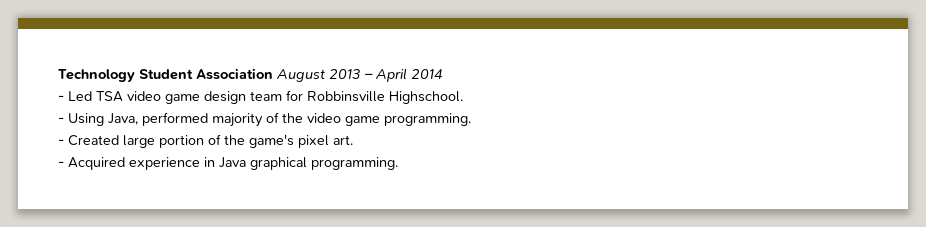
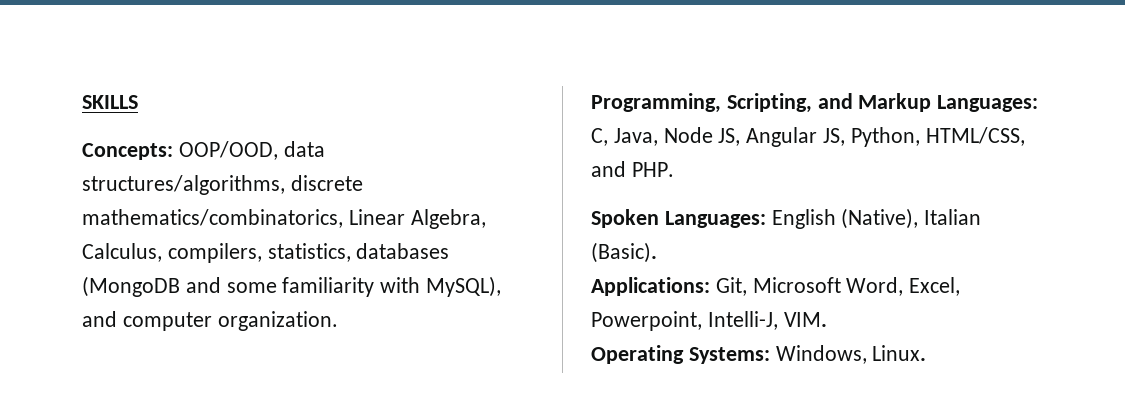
- Technology Student Association August 2013 – April 2014
- - Led TSA video game design team for Robbinsville Highschool.
- - Using Java, performed majority of the video game programming.
- - Created large portion of the game's pixel art.
- - Acquired experience in Java graphical programming.
+ SKILLS
+ Concepts: OOP/OOD, data structures/algorithms, discrete mathematics/combinatorics, Linear Algebra, Calculus, compilers, statistics, databases (MongoDB and some familiarity with MySQL), and computer organization.
+ Programming, Scripting, and Markup Languages: C, Java, Node JS, Angular JS, Python, HTML/CSS, and PHP.
+ Spoken Languages: English (Native), Italian (Basic).
+ Applications: Git, Microsoft Word, Excel, Powerpoint, Intelli-J, VIM.
+ Operating Systems: Windows, Linux.

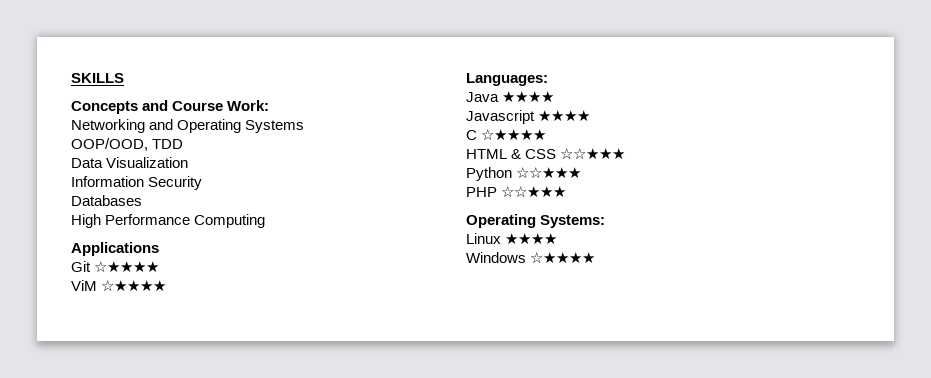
- Concepts: OOP/OOD, data structures/algorithms, discrete mathematics/combinatorics, Linear Algebra, Calculus, compilers, statistics, databases (MongoDB and some familiarity with MySQL), and computer organization.
- Programming, Scripting, and Markup Languages: C, Java, Node JS, Angular JS, Python, HTML/CSS, and PHP.
- Spoken Languages: English (Native), Italian (Basic).
- Applications: Git, Microsoft Word, Excel, Powerpoint, Intelli-J, VIM.
- Operating Systems: Windows, Linux.
+ Concepts and Course Work:
+ Networking and Operating Systems
+ OOP/OOD, TDD
+ Data Visualization
+ Information Security
+ Databases
+ High Performance Computing
+ Applications
+ Git ☆★★★★
+ ViM ☆★★★★
+ Languages:
+ Java ★★★★
+ Javascript ★★★★
+ C ☆★★★★
+ HTML & CSS ☆☆★★★
+ Python ☆☆★★★
+ PHP ☆☆★★★
+ Operating Systems:
+ Linux ★★★★
+ Windows ☆★★★★

